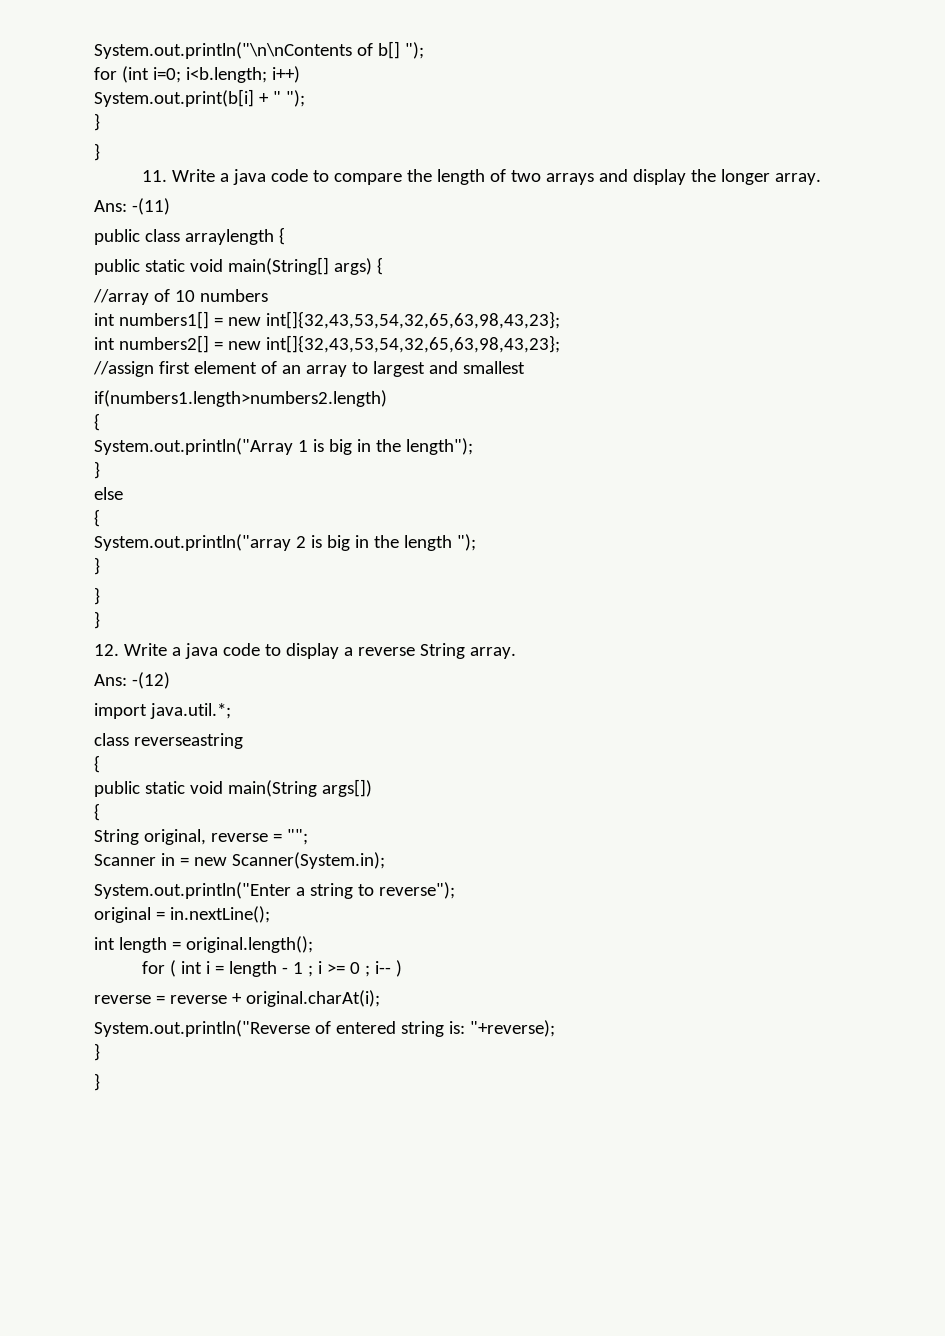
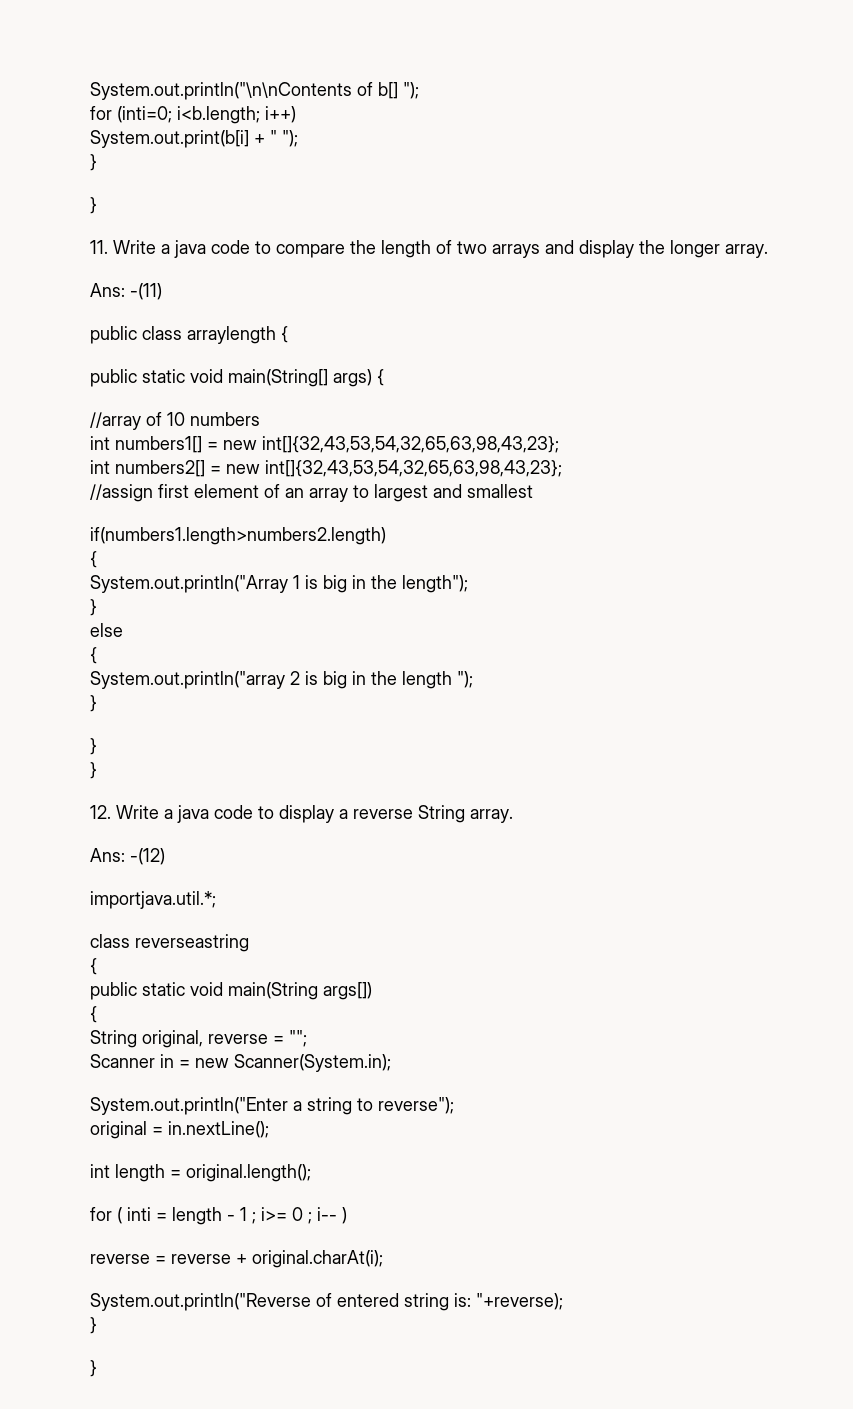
- for (int i=0; i<b.length; i++)
+ for (inti=0; i<b.length; i++)
- import java.util.*;
+ importjava.util.*;
- for ( int i = length - 1 ; i >= 0 ; i-- )
+ for ( inti = length - 1 ; i>= 0 ; i-- )

